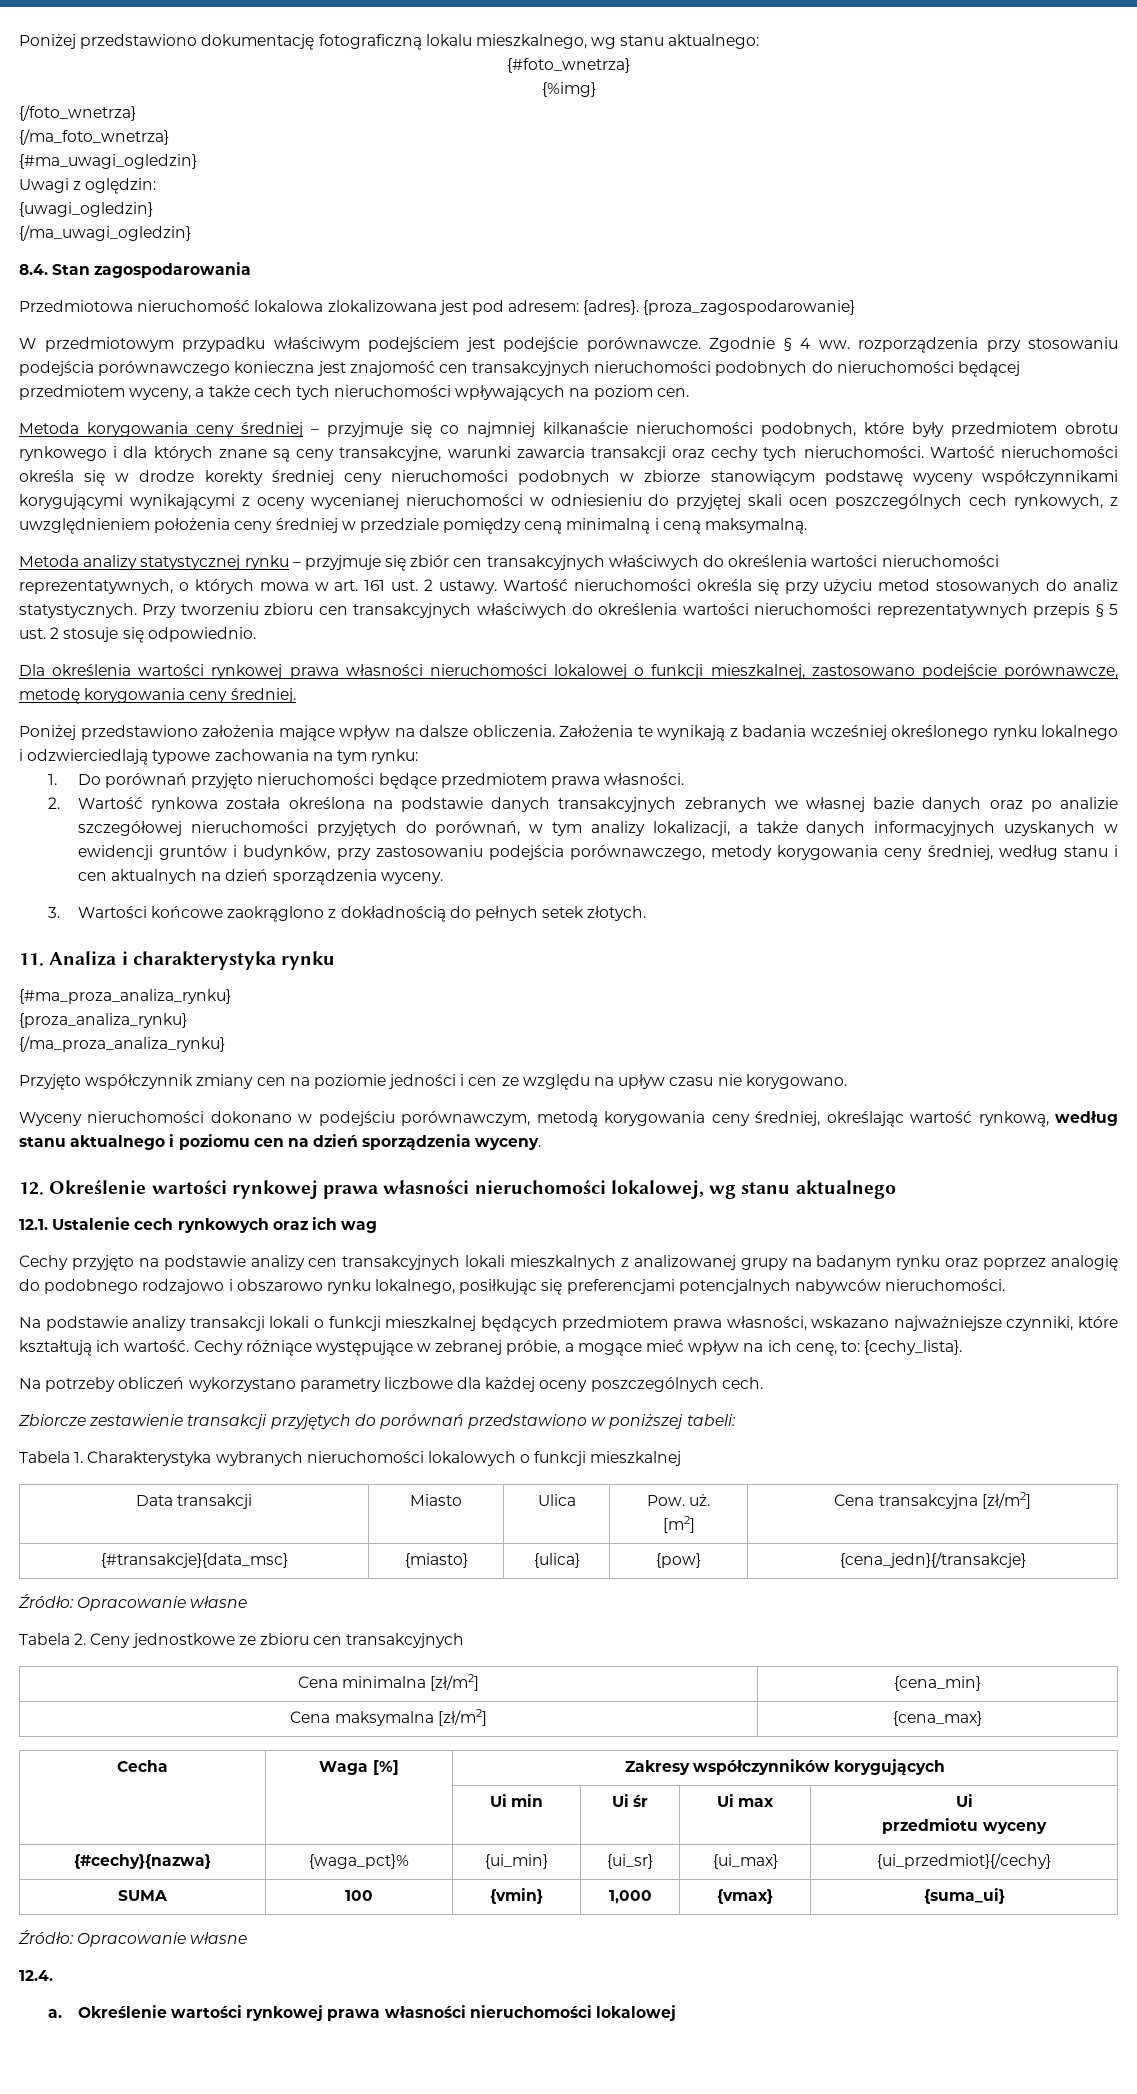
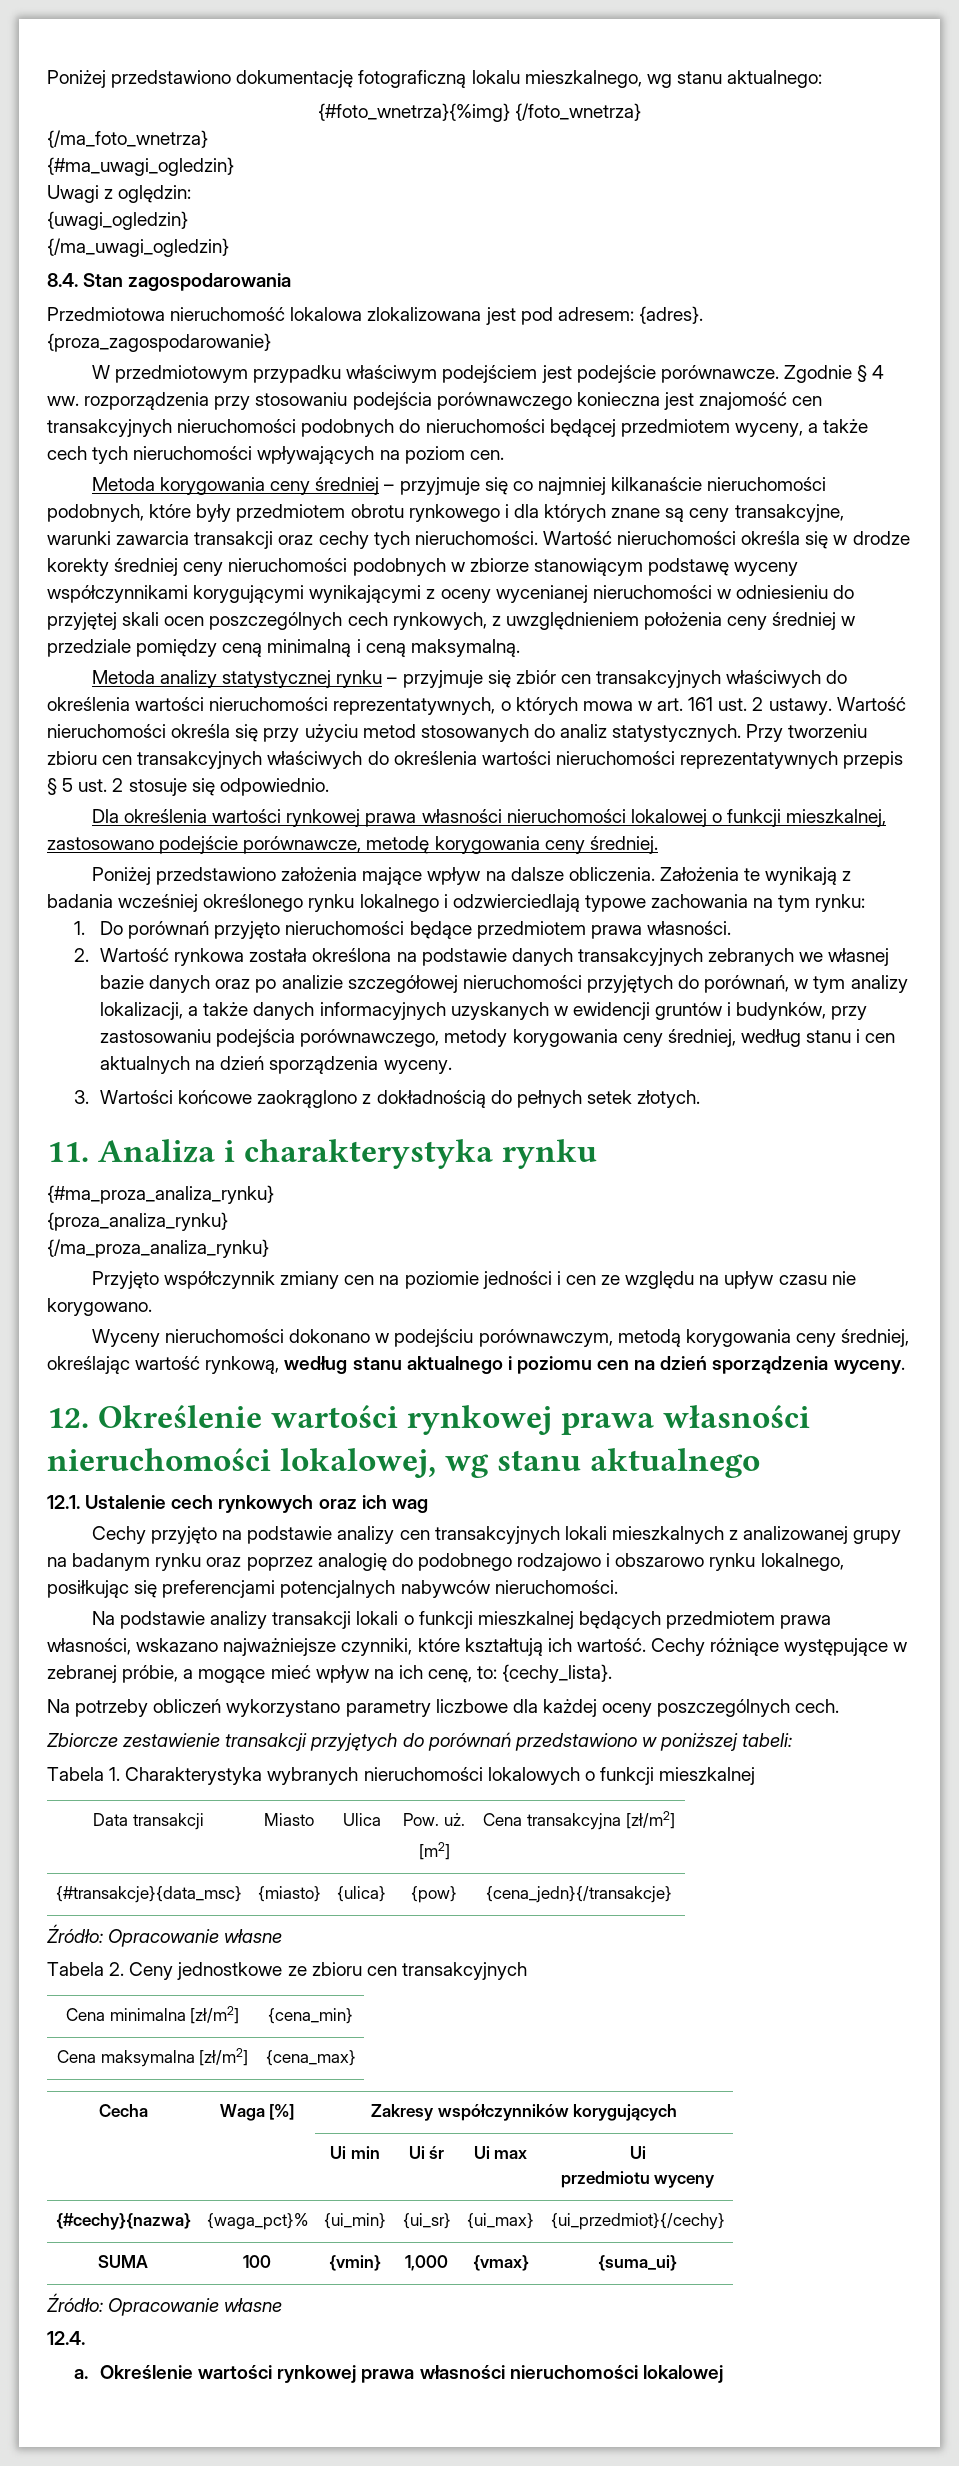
- {#foto_wnetrza}
- {%img}
- {/foto_wnetrza}
+ {#foto_wnetrza}{%img} {/foto_wnetrza}

